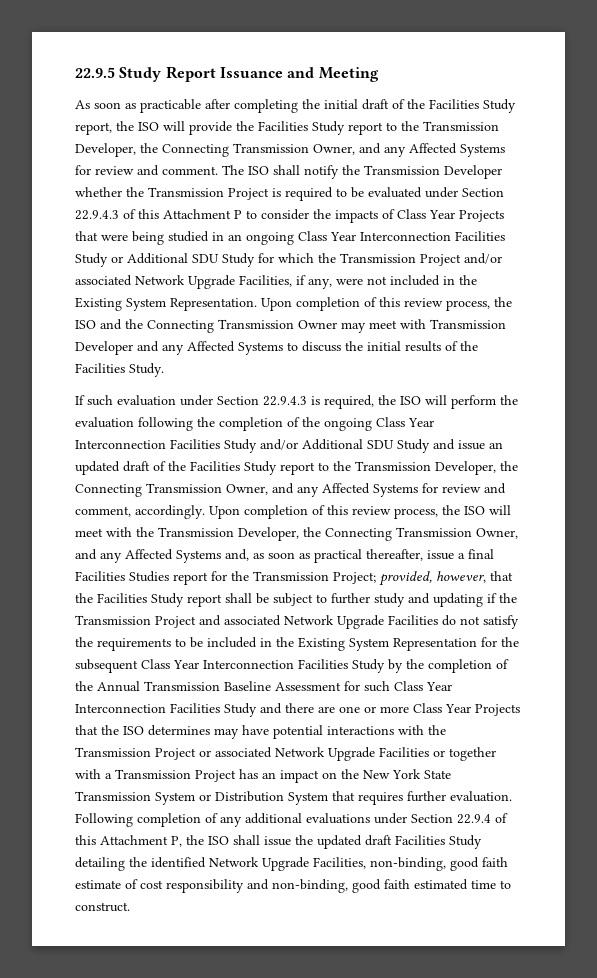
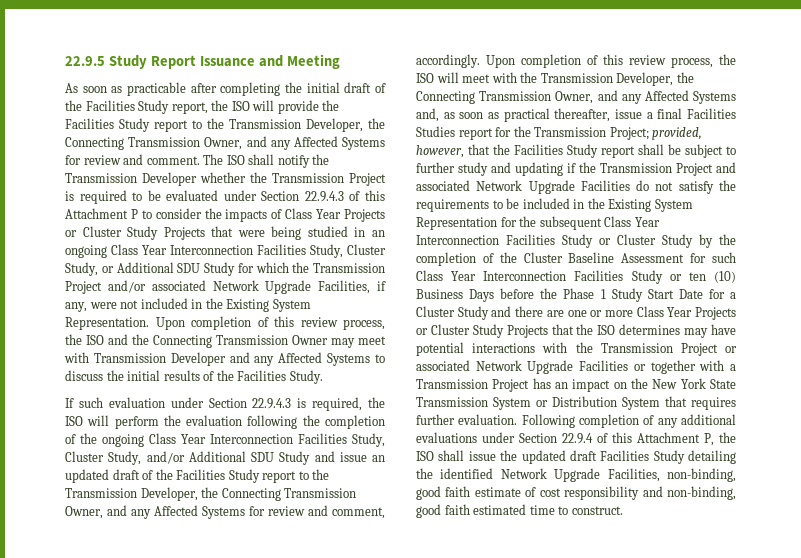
- The ISO shall notify the Transmission Developer whether the Transmission Project is required to be evaluated under Section 22.9.4.3 of this Attachment P to consider the impacts of Class Year Projects that were being studied in an ongoing Class Year Interconnection Facilities Study or Additional SDU Study for which the Transmission Project and/or associated Network Upgrade Facilities, if any, were not included in the Existing System Representation.
+ The ISO shall notify the Transmission Developer whether the Transmission Project is required to be evaluated under Section 22.9.4.3 of this Attachment P to consider the impacts of Class Year Projects or Cluster Study Projects that were being studied in an ongoing Class Year Interconnection Facilities Study, Cluster Study, or Additional SDU Study for which the Transmission Project and/or associated Network Upgrade Facilities, if any, were not included in the Existing System Representation.
- If such evaluation under Section 22.9.4.3 is required, the ISO will perform the evaluation following the completion of the ongoing Class Year Interconnection Facilities Study and/or Additional SDU Study and issue an updated draft of the Facilities Study report to the Transmission Developer, the Connecting Transmission Owner, and any Affected Systems for review and comment, accordingly.
+ If such evaluation under Section 22.9.4.3 is required, the ISO will perform the evaluation following the completion of the ongoing Class Year Interconnection Facilities Study, Cluster Study, and/or Additional SDU Study and issue an updated draft of the Facilities Study report to the Transmission Developer, the Connecting Transmission Owner, and any Affected Systems for review and comment, accordingly.
- provided, however, that the Facilities Study report shall be subject to further study and updating if the Transmission Project and associated Network Upgrade Facilities do not satisfy the requirements to be included in the Existing System Representation for the subsequent Class Year Interconnection Facilities Study by the completion of the Annual Transmission Baseline Assessment for such Class Year Interconnection Facilities Study and there are one or more Class Year Projects that the ISO determines may have potential interactions with the Transmission Project or associated Network Upgrade Facilities or together with a Transmission Project has an impact on the New York State Transmission System or Distribution System that requires further evaluation.
+ provided, however, that the Facilities Study report shall be subject to further study and updating if the Transmission Project and associated Network Upgrade Facilities do not satisfy the requirements to be included in the Existing System Representation for the subsequent Class Year Interconnection Facilities Study or Cluster Study by the completion of the Cluster Baseline Assessment for such Class Year Interconnection Facilities Study or ten (10) Business Days before the Phase 1 Study Start Date for a Cluster Study and there are one or more Class Year Projects or Cluster Study Projects that the ISO determines may have potential interactions with the Transmission Project or associated Network Upgrade Facilities or together with a Transmission Project has an impact on the New York State Transmission System or Distribution System that requires further evaluation.

